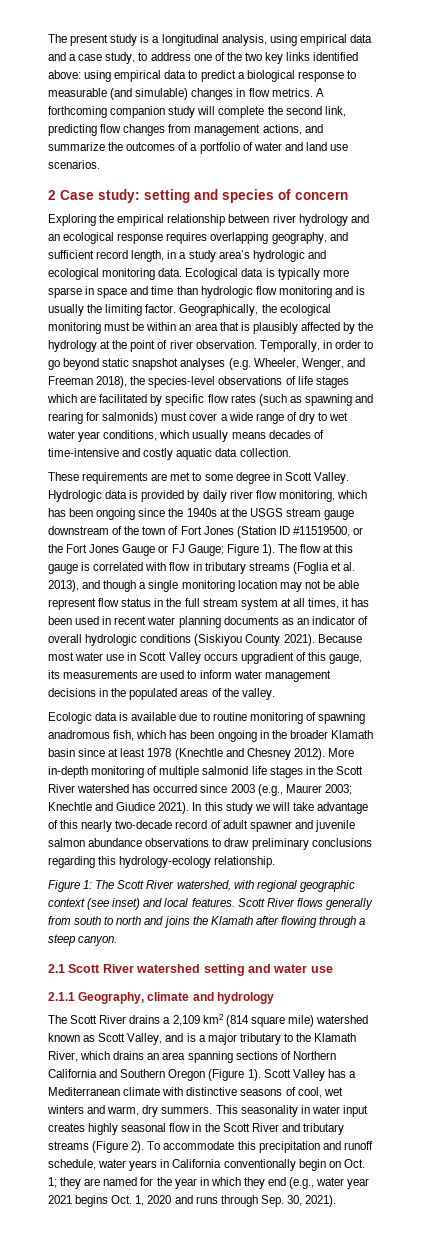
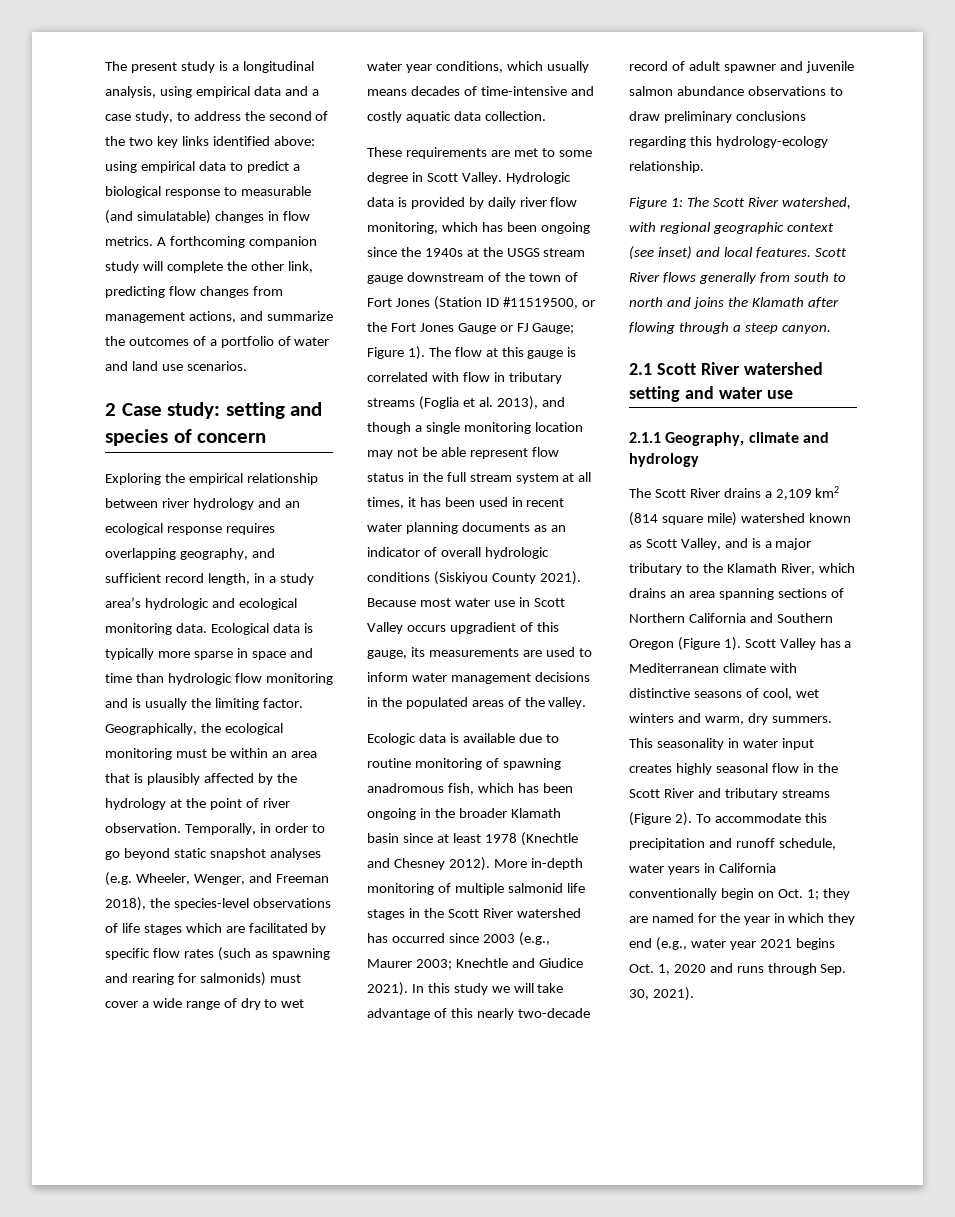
- The present study is a longitudinal analysis, using empirical data and a case study, to address one of the two key links identified above: using empirical data to predict a biological response to measurable (and simulable) changes in flow metrics.
+ The present study is a longitudinal analysis, using empirical data and a case study, to address the second of the two key links identified above: using empirical data to predict a biological response to measurable (and simulatable) changes in flow metrics.
- A forthcoming companion study will complete the second link, predicting flow changes from management actions, and summarize the outcomes of a portfolio of water and land use scenarios.
+ A forthcoming companion study will complete the other link, predicting flow changes from management actions, and summarize the outcomes of a portfolio of water and land use scenarios.

